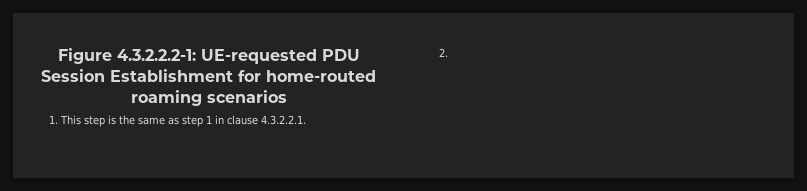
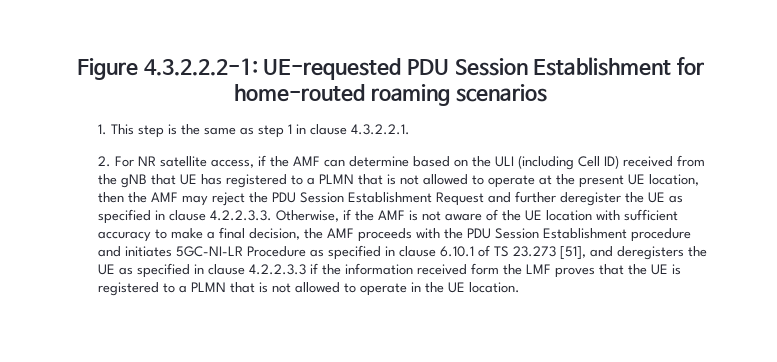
- 2.
+ 2. For NR satellite access, if the AMF can determine based on the ULI (including Cell ID) received from the gNB that UE has registered to a PLMN that is not allowed to operate at the present UE location, then the AMF may reject the PDU Session Establishment Request and further deregister the UE as specified in clause 4.2.2.3.3. Otherwise, if the AMF is not aware of the UE location with sufficient accuracy to make a final decision, the AMF proceeds with the PDU Session Establishment procedure and initiates 5GC-NI-LR Procedure as specified in clause 6.10.1 of TS 23.273 [51], and deregisters the UE as specified in clause 4.2.2.3.3 if the information received form the LMF proves that the UE is registered to a PLMN that is not allowed to operate in the UE location.

